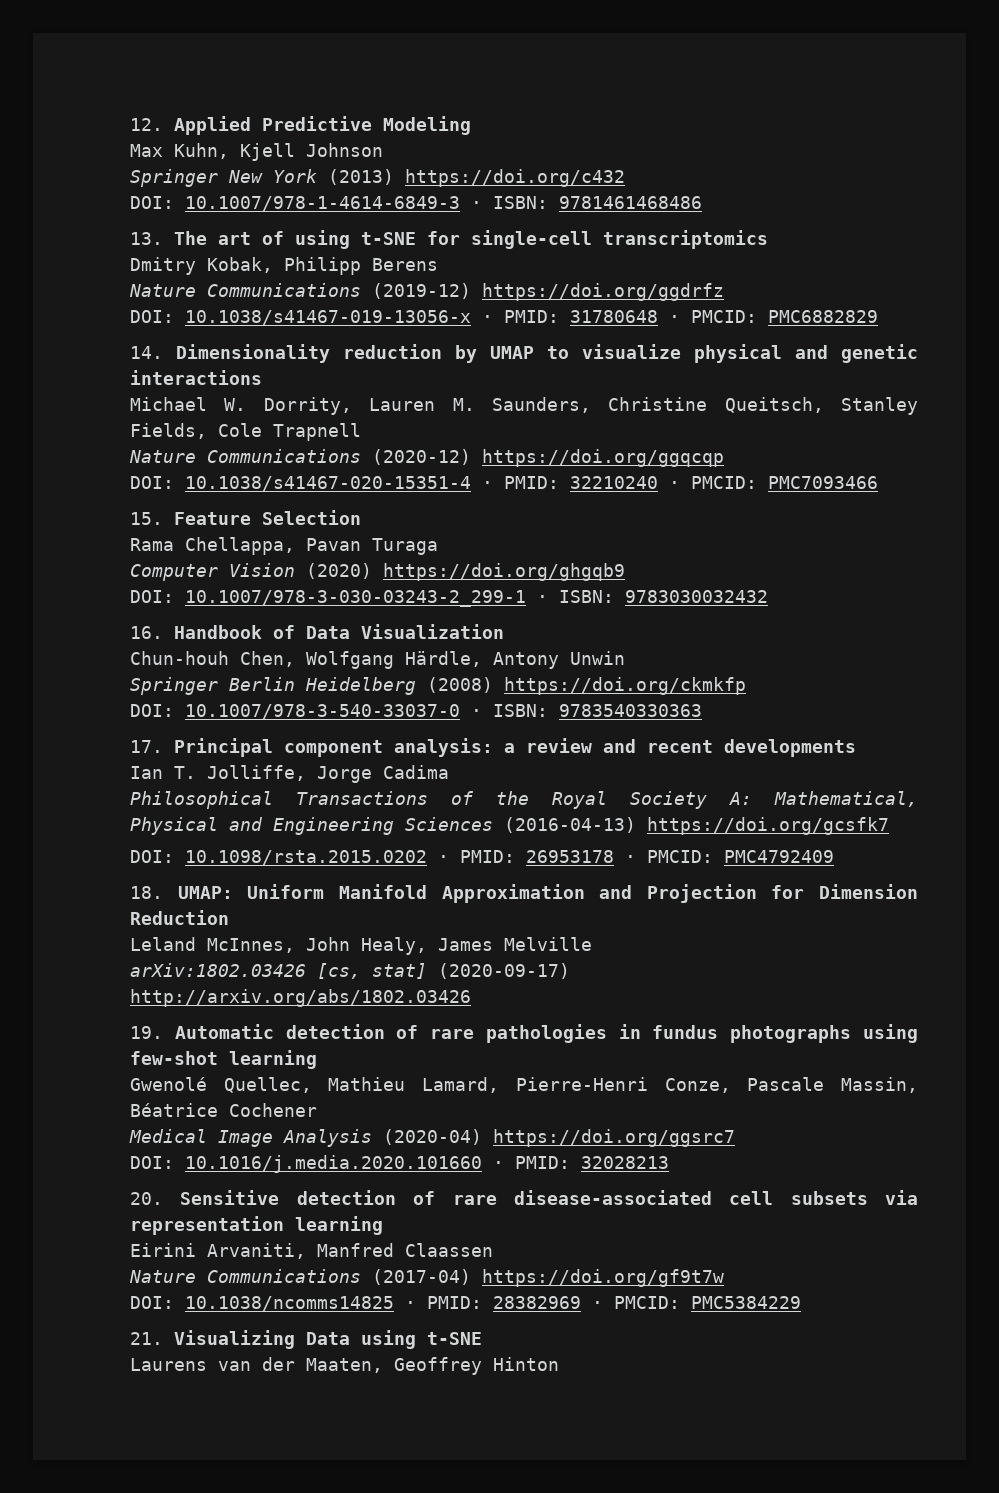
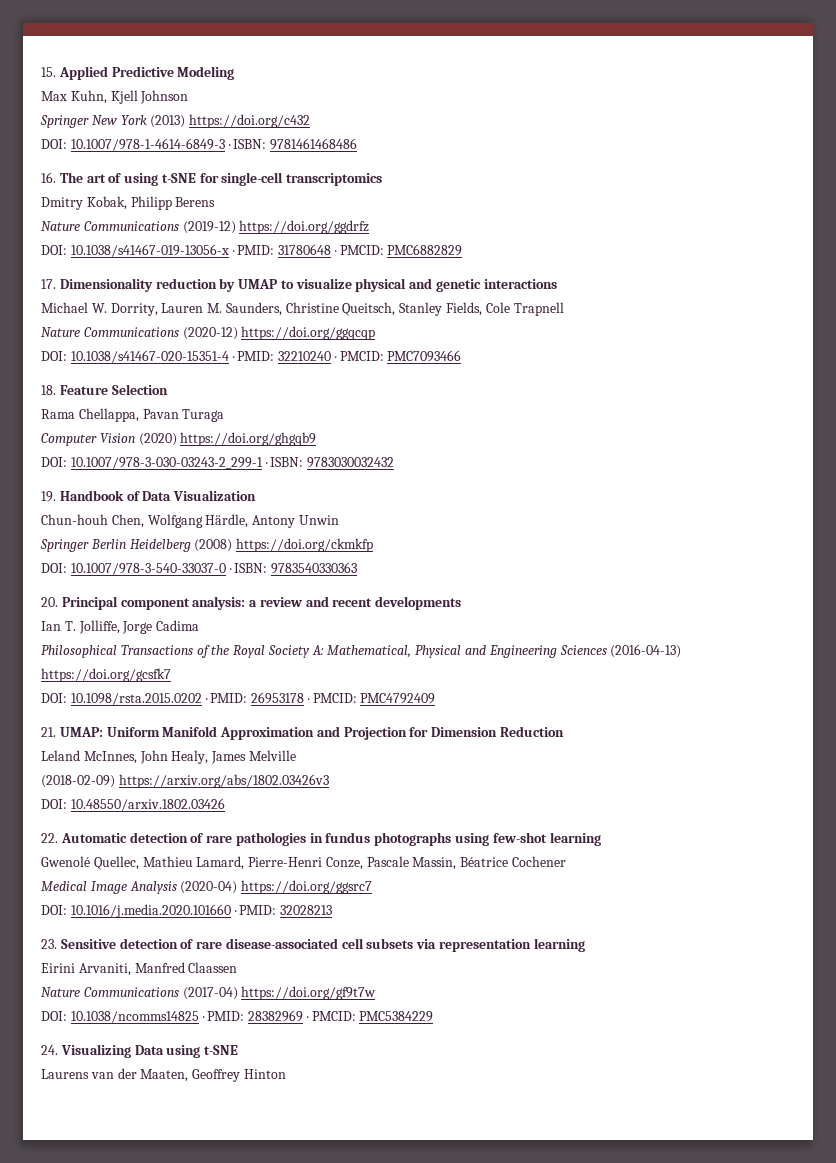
- 12. Applied Predictive Modeling
+ 15. Applied Predictive Modeling
- 13. The art of using t-SNE for single-cell transcriptomics
+ 16. The art of using t-SNE for single-cell transcriptomics
- 14. Dimensionality reduction by UMAP to visualize physical and genetic interactions
+ 17. Dimensionality reduction by UMAP to visualize physical and genetic interactions
- 15. Feature Selection
+ 18. Feature Selection
- 16. Handbook of Data Visualization
+ 19. Handbook of Data Visualization
- 17. Principal component analysis: a review and recent developments
+ 20. Principal component analysis: a review and recent developments
- 18. UMAP: Uniform Manifold Approximation and Projection for Dimension Reduction
+ 21. UMAP: Uniform Manifold Approximation and Projection for Dimension Reduction
- arXiv:1802.03426 [cs, stat] (2020-09-17) http://arxiv.org/abs/1802.03426
- 19. Automatic detection of rare pathologies in fundus photographs using few-shot learning
+ (2018-02-09) https://arxiv.org/abs/1802.03426v3
+ DOI: 10.48550/arxiv.1802.03426
+ 22. Automatic detection of rare pathologies in fundus photographs using few-shot learning
- 20. Sensitive detection of rare disease-associated cell subsets via representation learning
+ 23. Sensitive detection of rare disease-associated cell subsets via representation learning
- 21. Visualizing Data using t-SNE
+ 24. Visualizing Data using t-SNE

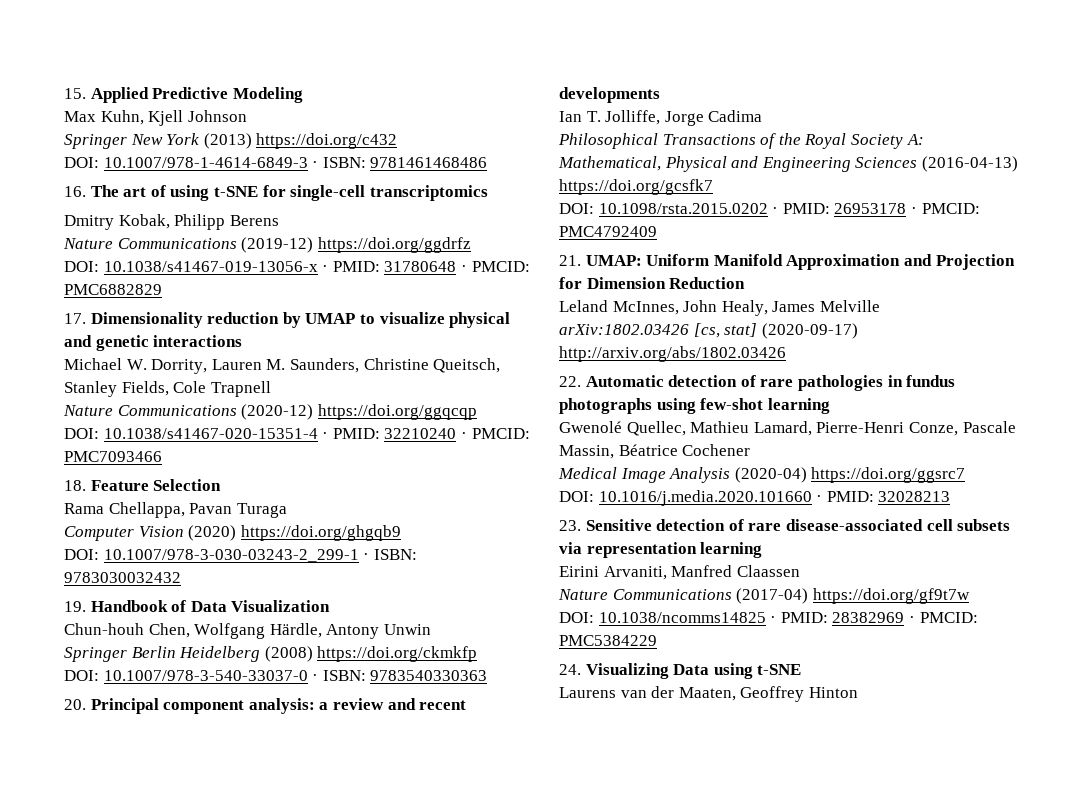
- (2018-02-09) https://arxiv.org/abs/1802.03426v3
- DOI: 10.48550/arxiv.1802.03426
+ arXiv:1802.03426 [cs, stat] (2020-09-17) http://arxiv.org/abs/1802.03426

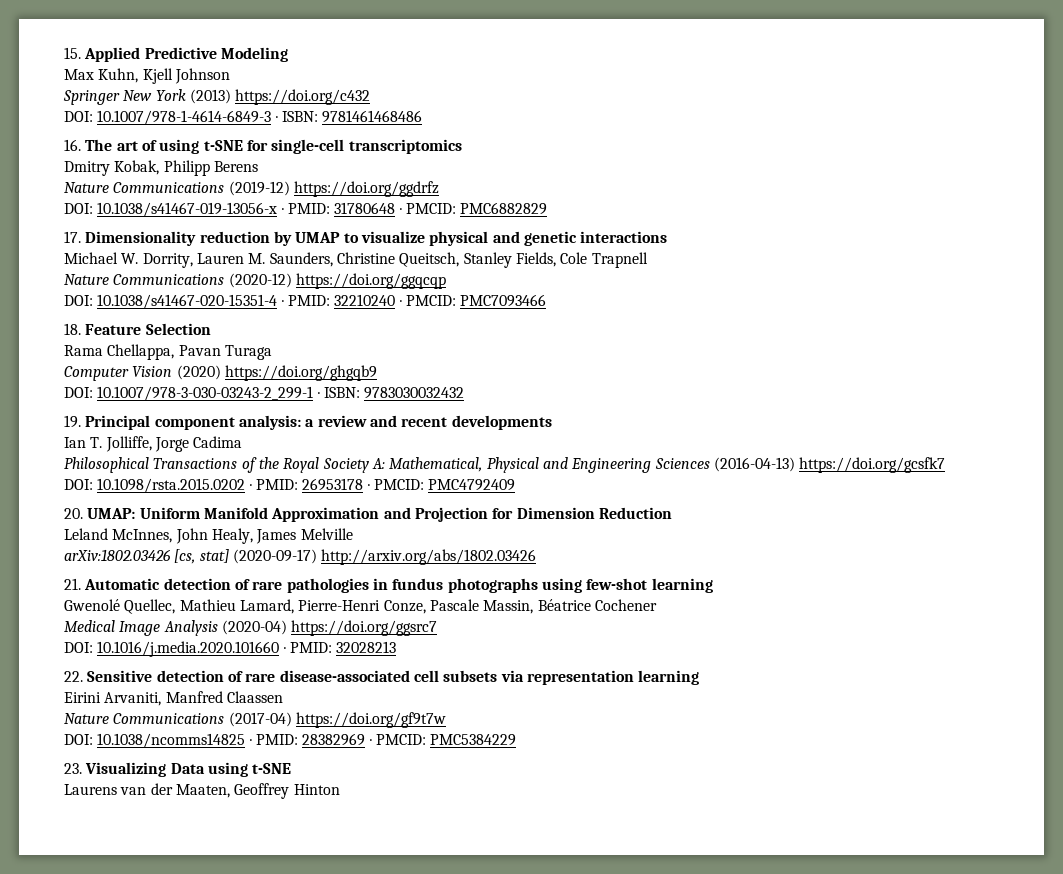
- 19. Handbook of Data Visualization
- Chun-houh Chen, Wolfgang Härdle, Antony Unwin
- Springer Berlin Heidelberg (2008) https://doi.org/ckmkfp
- DOI: 10.1007/978-3-540-33037-0 · ISBN: 9783540330363
- 20. Principal component analysis: a review and recent developments
+ 19. Principal component analysis: a review and recent developments
- 21. UMAP: Uniform Manifold Approximation and Projection for Dimension Reduction
+ 20. UMAP: Uniform Manifold Approximation and Projection for Dimension Reduction
- 22. Automatic detection of rare pathologies in fundus photographs using few-shot learning
+ 21. Automatic detection of rare pathologies in fundus photographs using few-shot learning
- 23. Sensitive detection of rare disease-associated cell subsets via representation learning
+ 22. Sensitive detection of rare disease-associated cell subsets via representation learning
- 24. Visualizing Data using t-SNE
+ 23. Visualizing Data using t-SNE

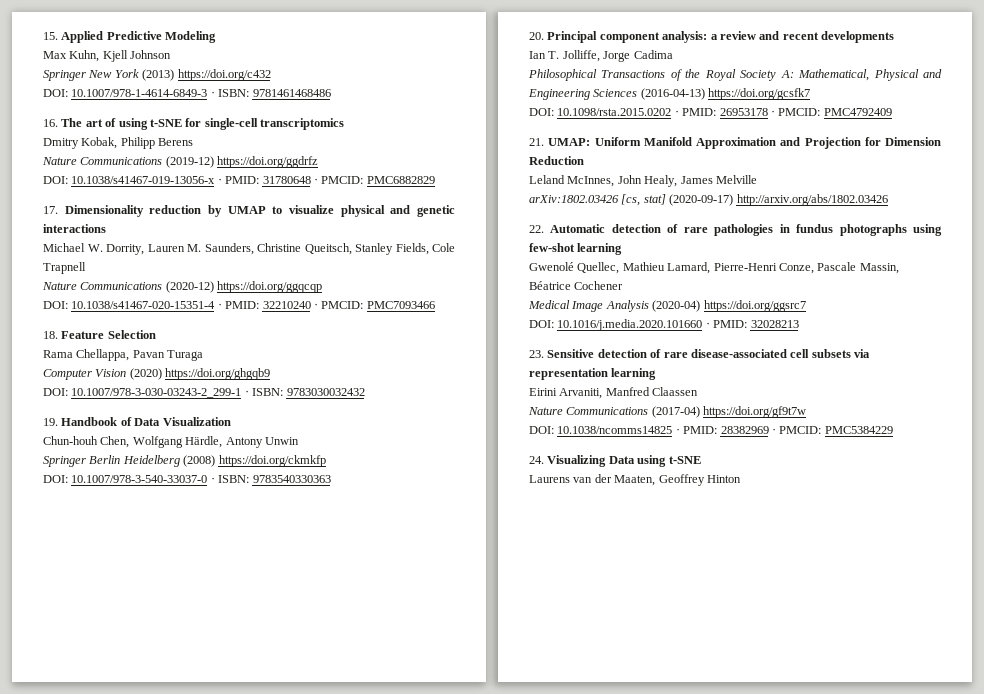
- 19. Principal component analysis: a review and recent developments
+ 19. Handbook of Data Visualization
+ Chun-houh Chen, Wolfgang Härdle, Antony Unwin
+ Springer Berlin Heidelberg (2008) https://doi.org/ckmkfp
+ DOI: 10.1007/978-3-540-33037-0 · ISBN: 9783540330363
+ 20. Principal component analysis: a review and recent developments
- 20. UMAP: Uniform Manifold Approximation and Projection for Dimension Reduction
+ 21. UMAP: Uniform Manifold Approximation and Projection for Dimension Reduction
- 21. Automatic detection of rare pathologies in fundus photographs using few-shot learning
+ 22. Automatic detection of rare pathologies in fundus photographs using few-shot learning
- 22. Sensitive detection of rare disease-associated cell subsets via representation learning
+ 23. Sensitive detection of rare disease-associated cell subsets via representation learning
- 23. Visualizing Data using t-SNE
+ 24. Visualizing Data using t-SNE

